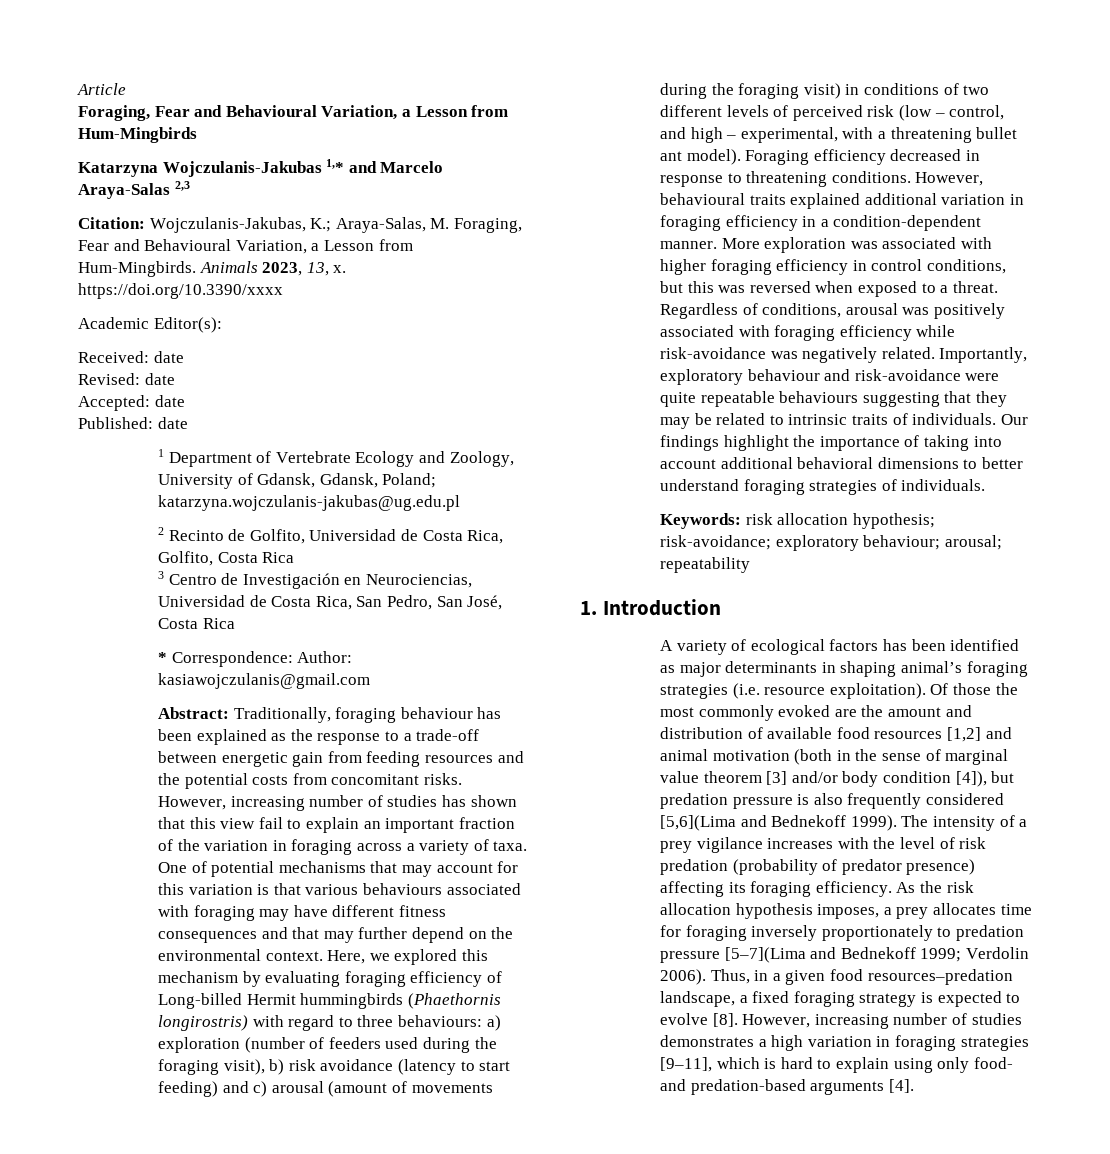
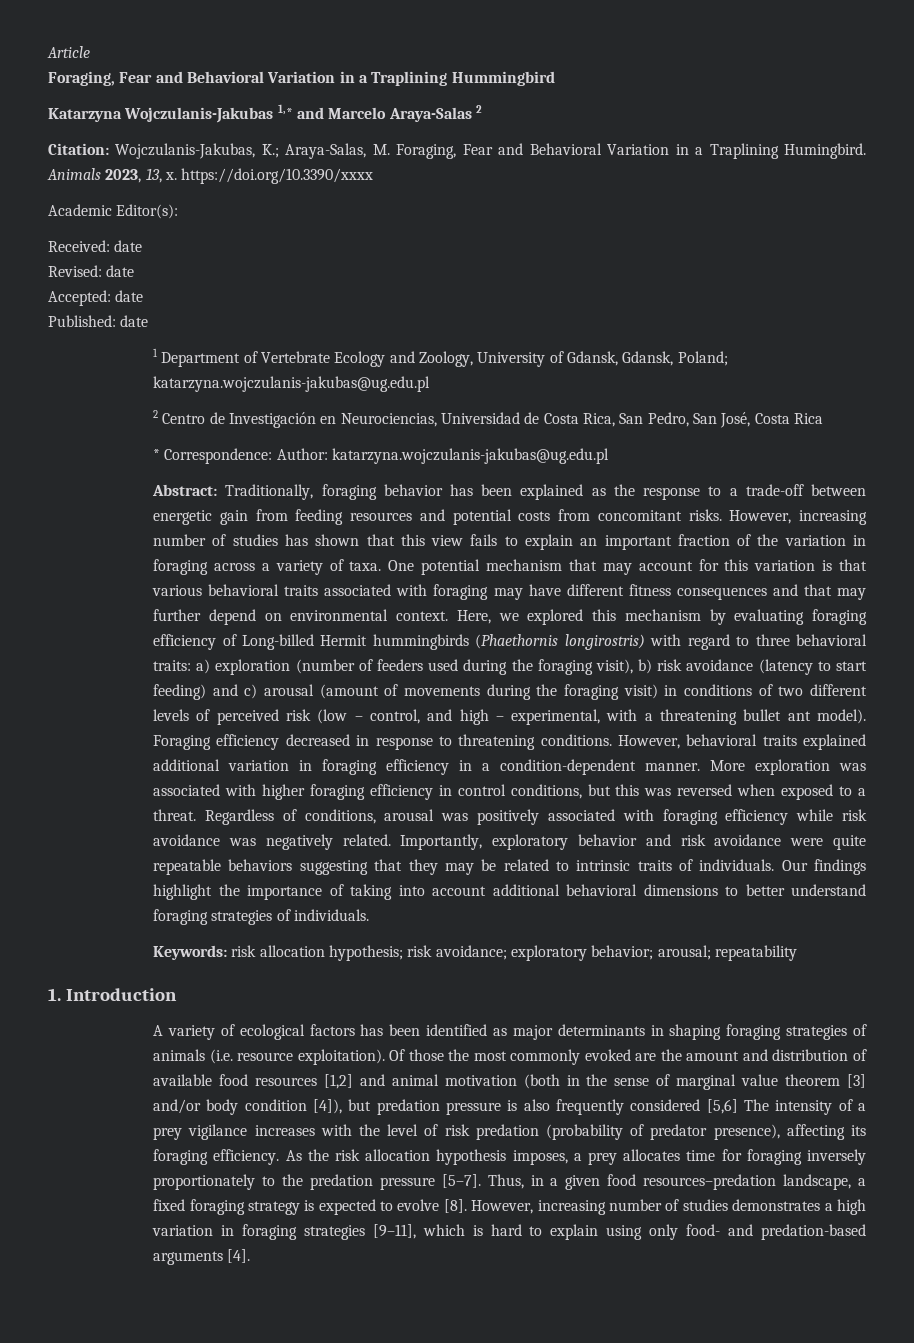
- Foraging, Fear and Behavioural Variation, a Lesson from Hum-Mingbirds
+ Foraging, Fear and Behavioral Variation in a Traplining Hummingbird
- Katarzyna Wojczulanis-Jakubas 1,* and Marcelo Araya-Salas 2,3
+ Katarzyna Wojczulanis-Jakubas 1,* and Marcelo Araya-Salas 2
- Citation: Wojczulanis-Jakubas, K.; Araya-Salas, M. Foraging, Fear and Behavioural Variation, a Lesson from Hum-Mingbirds.
+ Citation: Wojczulanis-Jakubas, K.; Araya-Salas, M. Foraging, Fear and Behavioral Variation in a Traplining Humingbird.
- 2 Recinto de Golfito, Universidad de Costa Rica, Golfito, Costa Rica
- 3 Centro de Investigación en Neurociencias, Universidad de Costa Rica, San Pedro, San José, Costa Rica
+ 2 Centro de Investigación en Neurociencias, Universidad de Costa Rica, San Pedro, San José, Costa Rica
- * Correspondence: Author: kasiawojczulanis@gmail.com
+ * Correspondence: Author: katarzyna.wojczulanis-jakubas@ug.edu.pl
- Abstract: Traditionally, foraging behaviour has been explained as the response to a trade-off between energetic gain from feeding resources and the potential costs from concomitant risks.
+ Abstract: Traditionally, foraging behavior has been explained as the response to a trade-off between energetic gain from feeding resources and potential costs from concomitant risks.
- However, increasing number of studies has shown that this view fail to explain an important fraction of the variation in foraging across a variety of taxa.
+ However, increasing number of studies has shown that this view fails to explain an important fraction of the variation in foraging across a variety of taxa.
- One of potential mechanisms that may account for this variation is that various behaviours associated with foraging may have different fitness consequences and that may further depend on the environmental context.
+ One potential mechanism that may account for this variation is that various behavioral traits associated with foraging may have different fitness consequences and that may further depend on environmental context.
- Here, we explored this mechanism by evaluating foraging efficiency of Long-billed Hermit hummingbirds (Phaethornis longirostris) with regard to three behaviours:
+ Here, we explored this mechanism by evaluating foraging efficiency of Long-billed Hermit hummingbirds (Phaethornis longirostris) with regard to three behavioral traits:
- However, behavioural traits explained additional variation in foraging efficiency in a condition-dependent manner.
+ However, behavioral traits explained additional variation in foraging efficiency in a condition-dependent manner.
- Regardless of conditions, arousal was positively associated with foraging efficiency while risk-avoidance was negatively related.
+ Regardless of conditions, arousal was positively associated with foraging efficiency while risk avoidance was negatively related.
- Importantly, exploratory behaviour and risk-avoidance were quite repeatable behaviours suggesting that they may be related to intrinsic traits of individuals.
+ Importantly, exploratory behavior and risk avoidance were quite repeatable behaviors suggesting that they may be related to intrinsic traits of individuals.
- Keywords: risk allocation hypothesis; risk-avoidance; exploratory behaviour; arousal; repeatability
+ Keywords: risk allocation hypothesis; risk avoidance; exploratory behavior; arousal; repeatability
- A variety of ecological factors has been identified as major determinants in shaping animal’s foraging strategies (i.e. resource exploitation).
+ A variety of ecological factors has been identified as major determinants in shaping foraging strategies of animals (i.e. resource exploitation).
- Of those the most commonly evoked are the amount and distribution of available food resources [1,2] and animal motivation (both in the sense of marginal value theorem [3] and/or body condition [4]), but predation pressure is also frequently considered [5,6](Lima and Bednekoff 1999). The intensity of a prey vigilance increases with the level of risk predation (probability of predator presence) affecting its foraging efficiency.
+ Of those the most commonly evoked are the amount and distribution of available food resources [1,2] and animal motivation (both in the sense of marginal value theorem [3] and/or body condition [4]), but predation pressure is also frequently considered [5,6] The intensity of a prey vigilance increases with the level of risk predation (probability of predator presence), affecting its foraging efficiency.
- As the risk allocation hypothesis imposes, a prey allocates time for foraging inversely proportionately to predation pressure [5–7](Lima and Bednekoff 1999; Verdolin 2006).
+ As the risk allocation hypothesis imposes, a prey allocates time for foraging inversely proportionately to the predation pressure [5–7].

